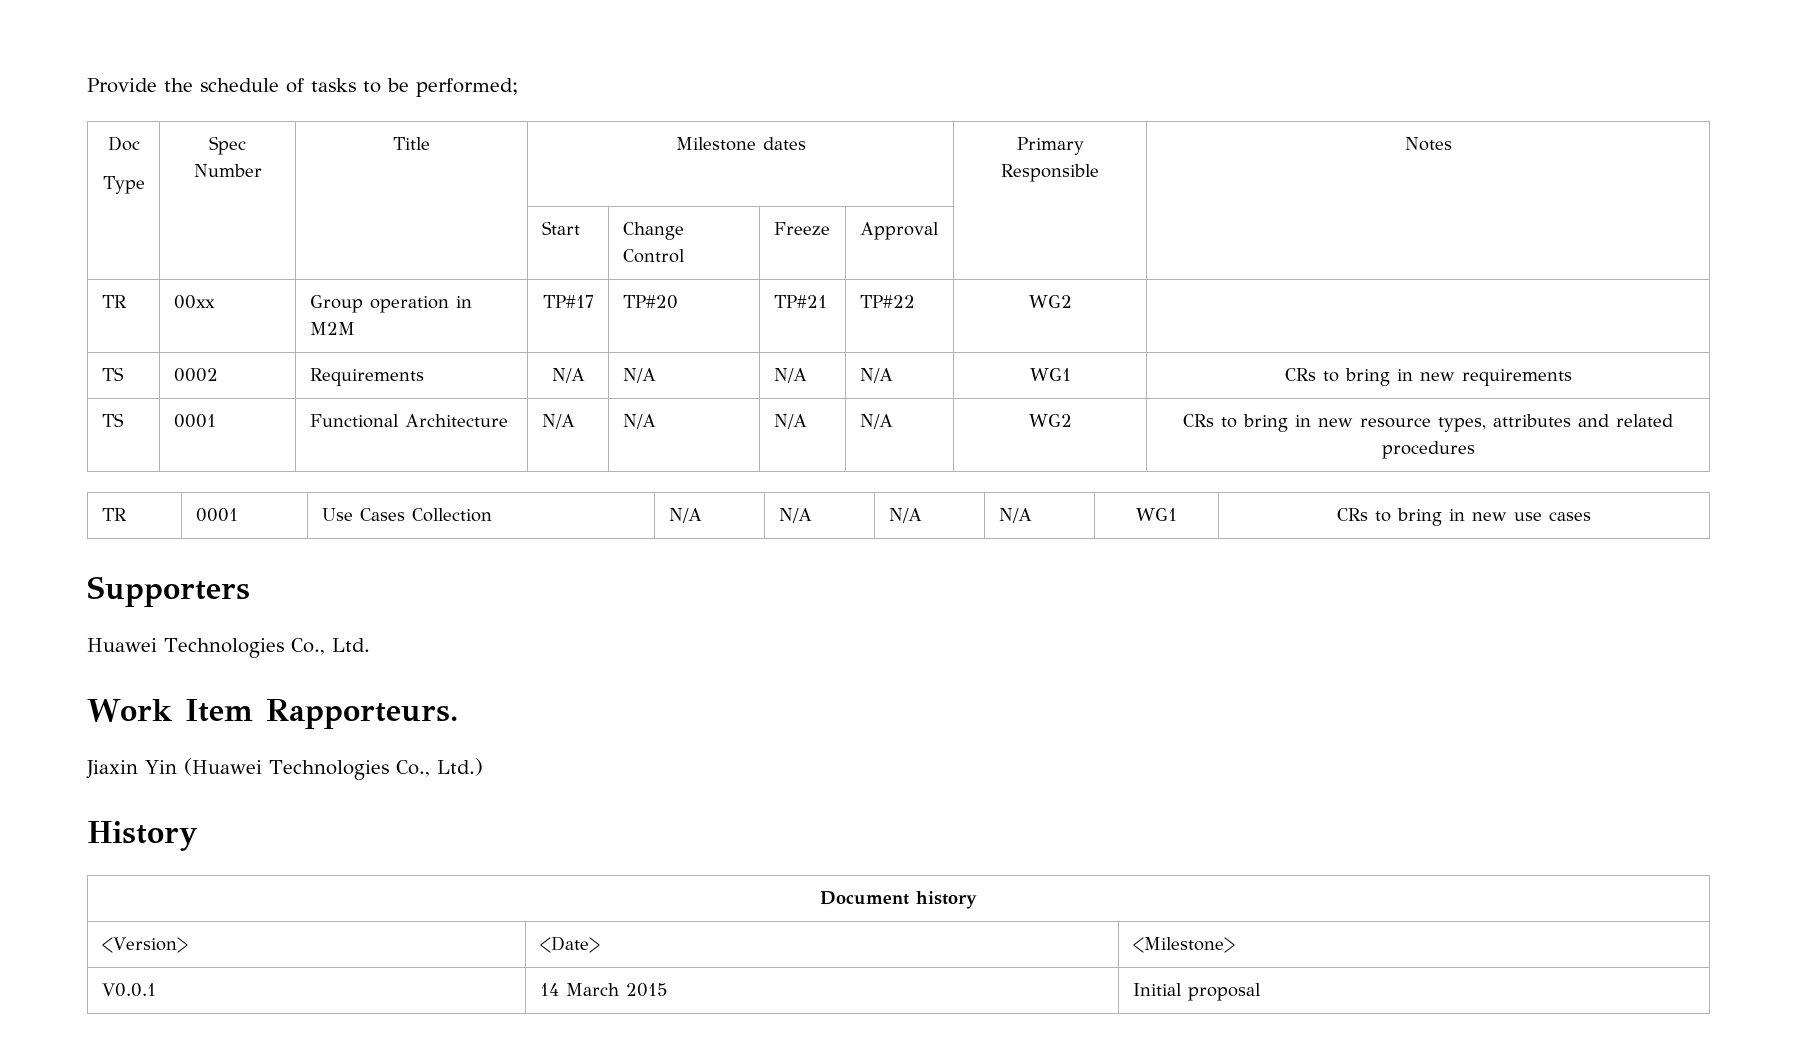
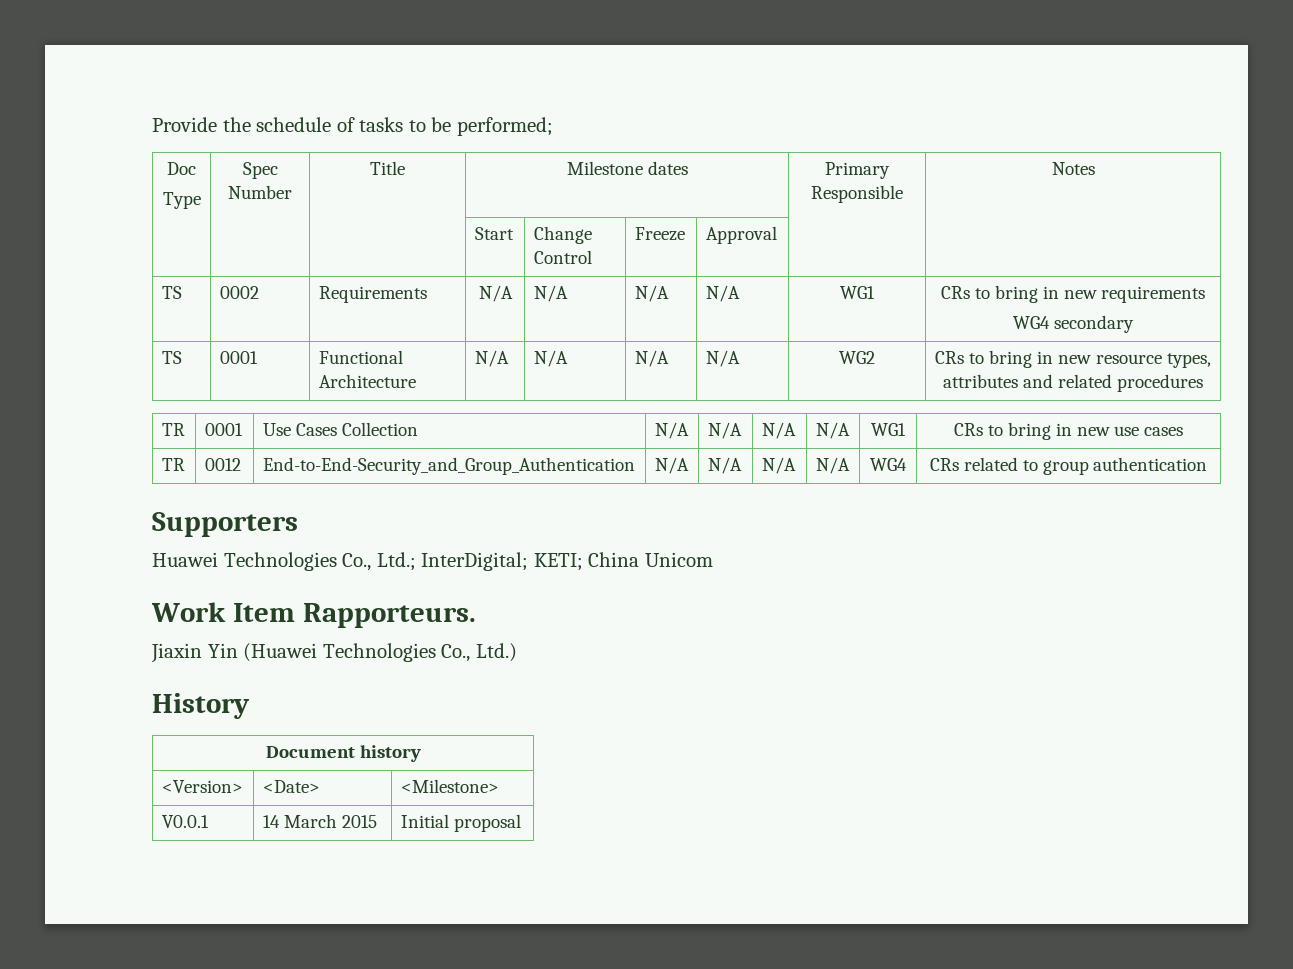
- TR | 00xx | Group operation in M2M | TP#17 | TP#20 | TP#21 | TP#22 | WG2 |
  TS | 0002 | Requirements | N/A | N/A | N/A | N/A | WG1 | CRs to bring in new requirements
+ WG4 secondary
+ TR | 0012 | End-to-End-Security_and_Group_Authentication | N/A | N/A | N/A | N/A | WG4 | CRs related to group authentication
- Huawei Technologies Co., Ltd.
+ Huawei Technologies Co., Ltd.; InterDigital; KETI; China Unicom

